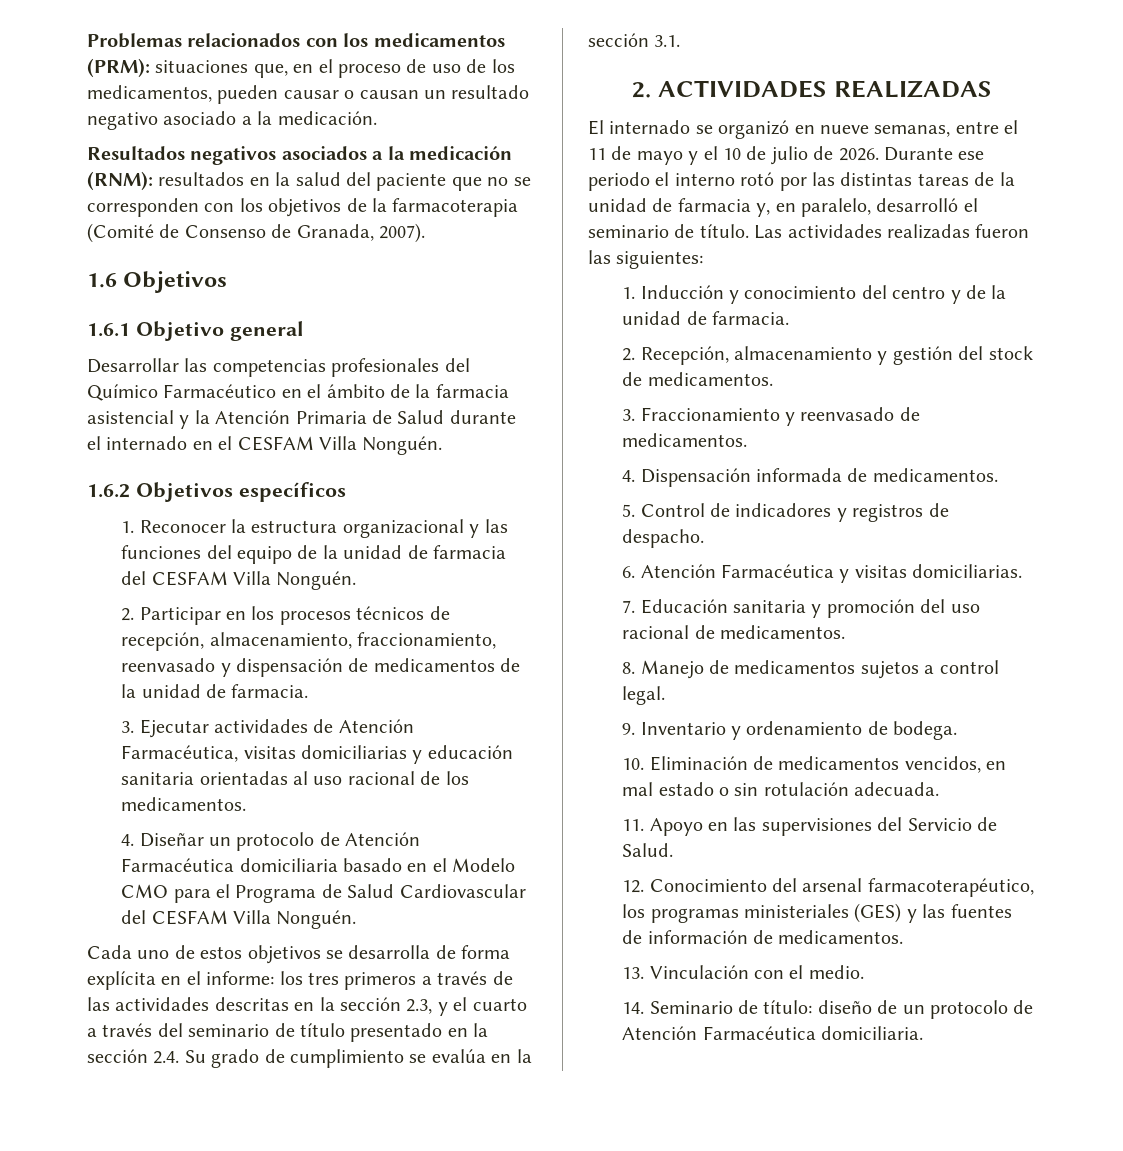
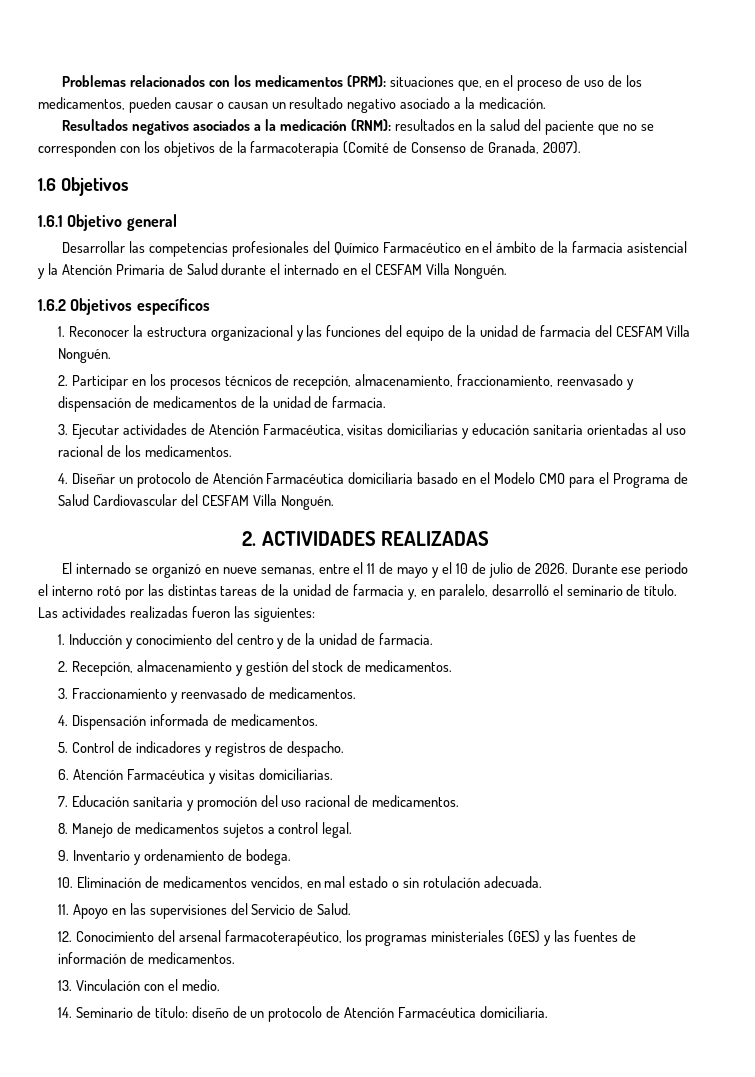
- Cada uno de estos objetivos se desarrolla de forma explícita en el informe: los tres primeros a través de las actividades descritas en la sección 2.3, y el cuarto a través del seminario de título presentado en la sección 2.4. Su grado de cumplimiento se evalúa en la sección 3.1.

